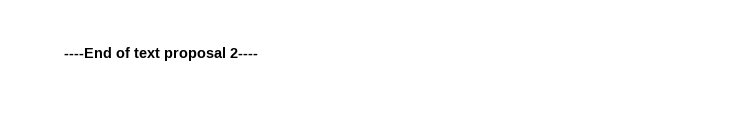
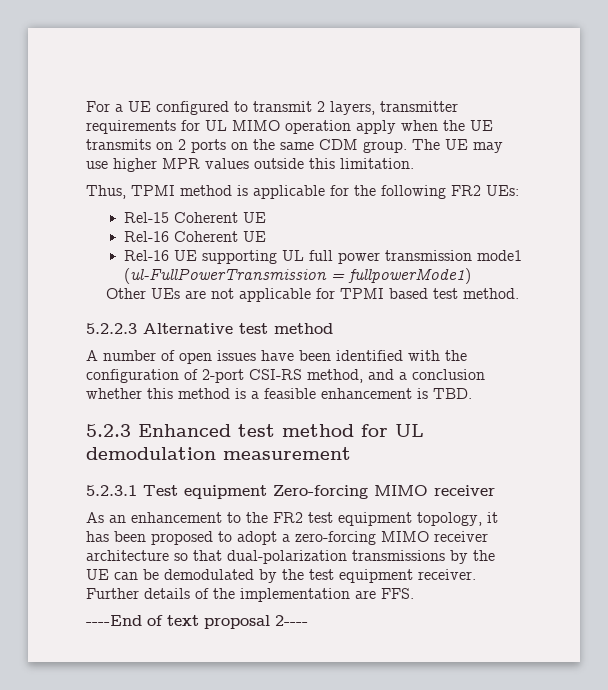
+ For a UE configured to transmit 2 layers, transmitter requirements for UL MIMO operation apply when the UE transmits on 2 ports on the same CDM group. The UE may use higher MPR values outside this limitation.
+ Thus, TPMI method is applicable for the following FR2 UEs:
+ Rel-15 Coherent UE
+ Rel-16 Coherent UE
+ Rel-16 UE supporting UL full power transmission mode1 (ul-FullPowerTransmission = fullpowerMode1)
+ Other UEs are not applicable for TPMI based test method.
+ 5.2.2.3 Alternative test method
+ A number of open issues have been identified with the configuration of 2-port CSI-RS method, and a conclusion whether this method is a feasible enhancement is TBD.
+ 5.2.3 Enhanced test method for UL demodulation measurement
+ 5.2.3.1 Test equipment Zero-forcing MIMO receiver
+ As an enhancement to the FR2 test equipment topology, it has been proposed to adopt a zero-forcing MIMO receiver architecture so that dual-polarization transmissions by the UE can be demodulated by the test equipment receiver. Further details of the implementation are FFS.

